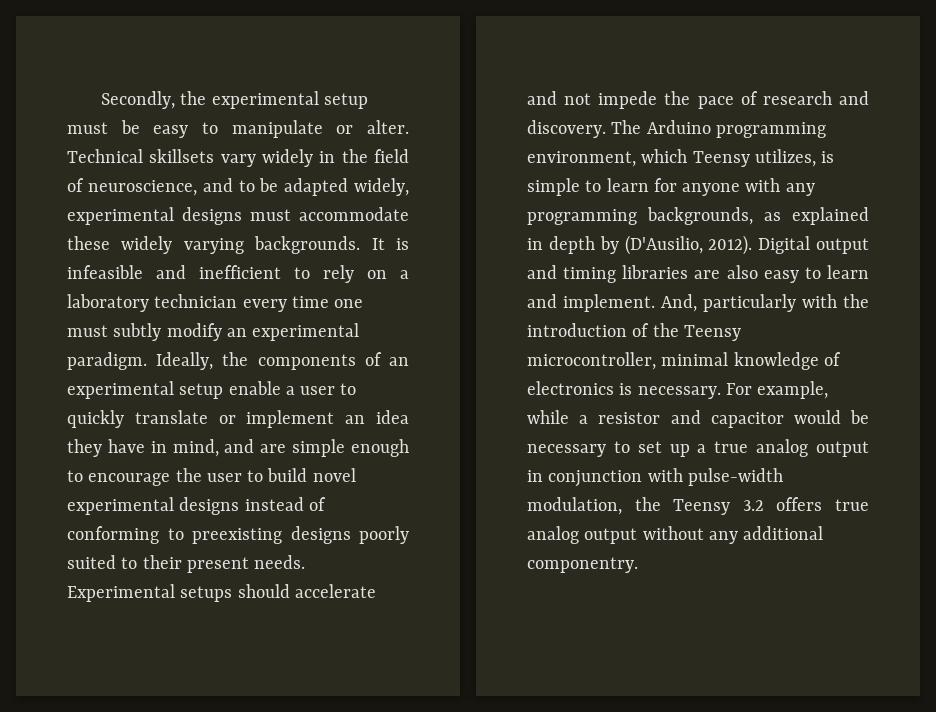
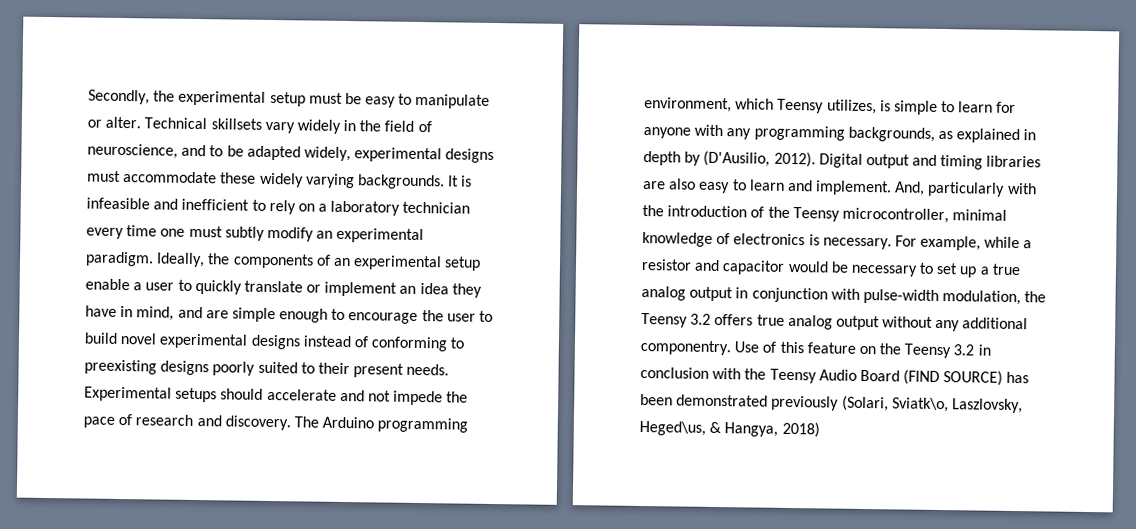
+ Use of this feature on the Teensy 3.2 in conclusion with the Teensy Audio Board (FIND SOURCE) has been demonstrated previously (Solari, Sviatk\o, Laszlovsky, Heged\us, & Hangya, 2018)

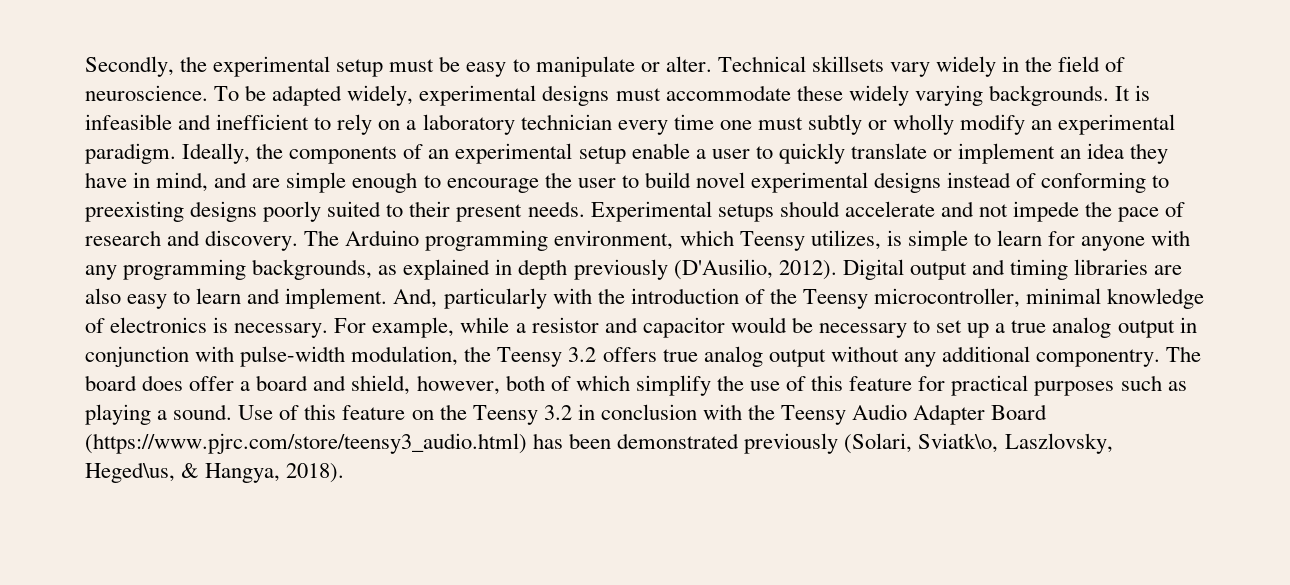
- Technical skillsets vary widely in the field of neuroscience, and to be adapted widely, experimental designs must accommodate these widely varying backgrounds.
+ Technical skillsets vary widely in the field of neuroscience. To be adapted widely, experimental designs must accommodate these widely varying backgrounds.
- It is infeasible and inefficient to rely on a laboratory technician every time one must subtly modify an experimental paradigm.
+ It is infeasible and inefficient to rely on a laboratory technician every time one must subtly or wholly modify an experimental paradigm.
- The Arduino programming environment, which Teensy utilizes, is simple to learn for anyone with any programming backgrounds, as explained in depth by (D'Ausilio, 2012).
+ The Arduino programming environment, which Teensy utilizes, is simple to learn for anyone with any programming backgrounds, as explained in depth previously (D'Ausilio, 2012).
+ The board does offer a board and shield, however, both of which simplify the use of this feature for practical purposes such as playing a sound.
- Use of this feature on the Teensy 3.2 in conclusion with the Teensy Audio Board (FIND SOURCE) has been demonstrated previously (Solari, Sviatk\o, Laszlovsky, Heged\us, & Hangya, 2018)
+ Use of this feature on the Teensy 3.2 in conclusion with the Teensy Audio Adapter Board (https://www.pjrc.com/store/teensy3_audio.html) has been demonstrated previously (Solari, Sviatk\o, Laszlovsky, Heged\us, & Hangya, 2018).

